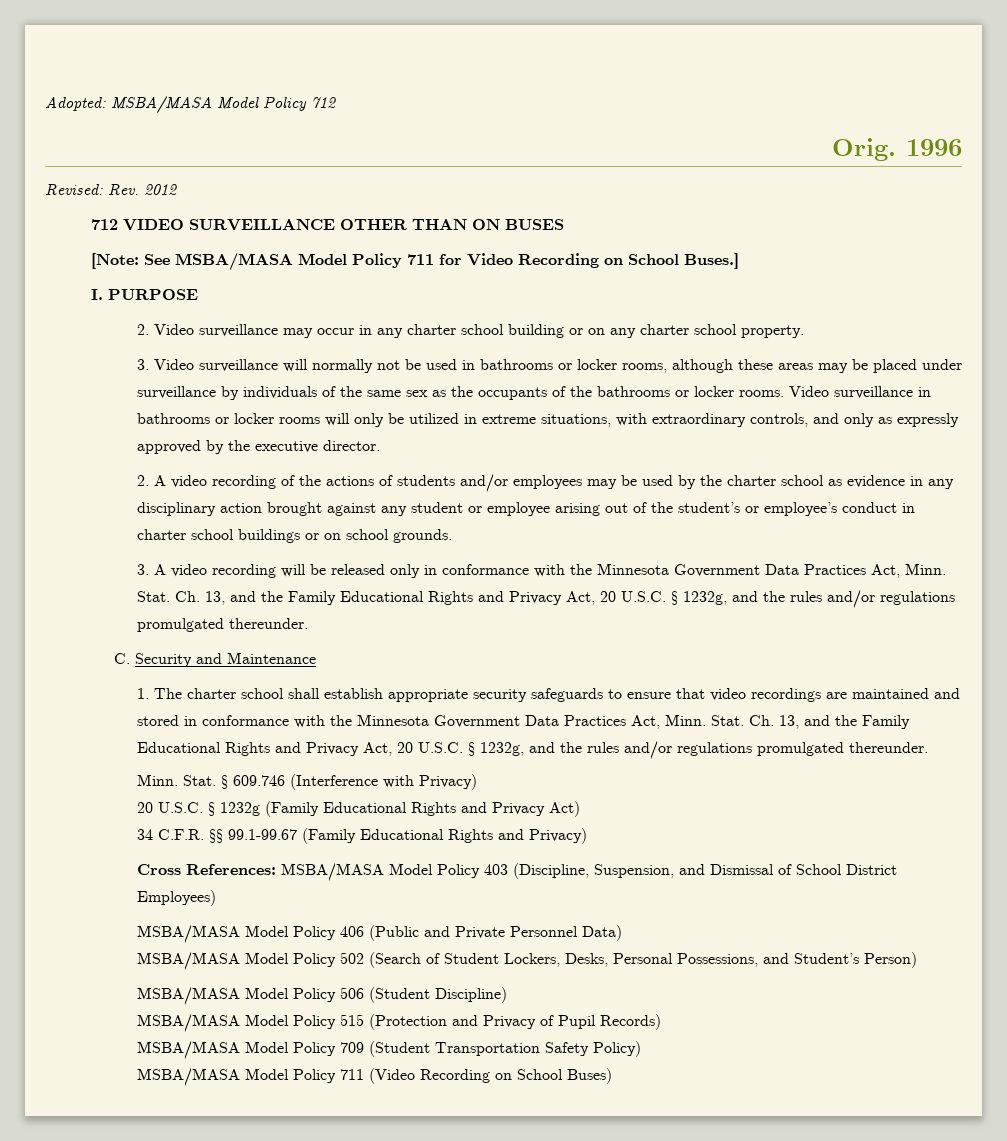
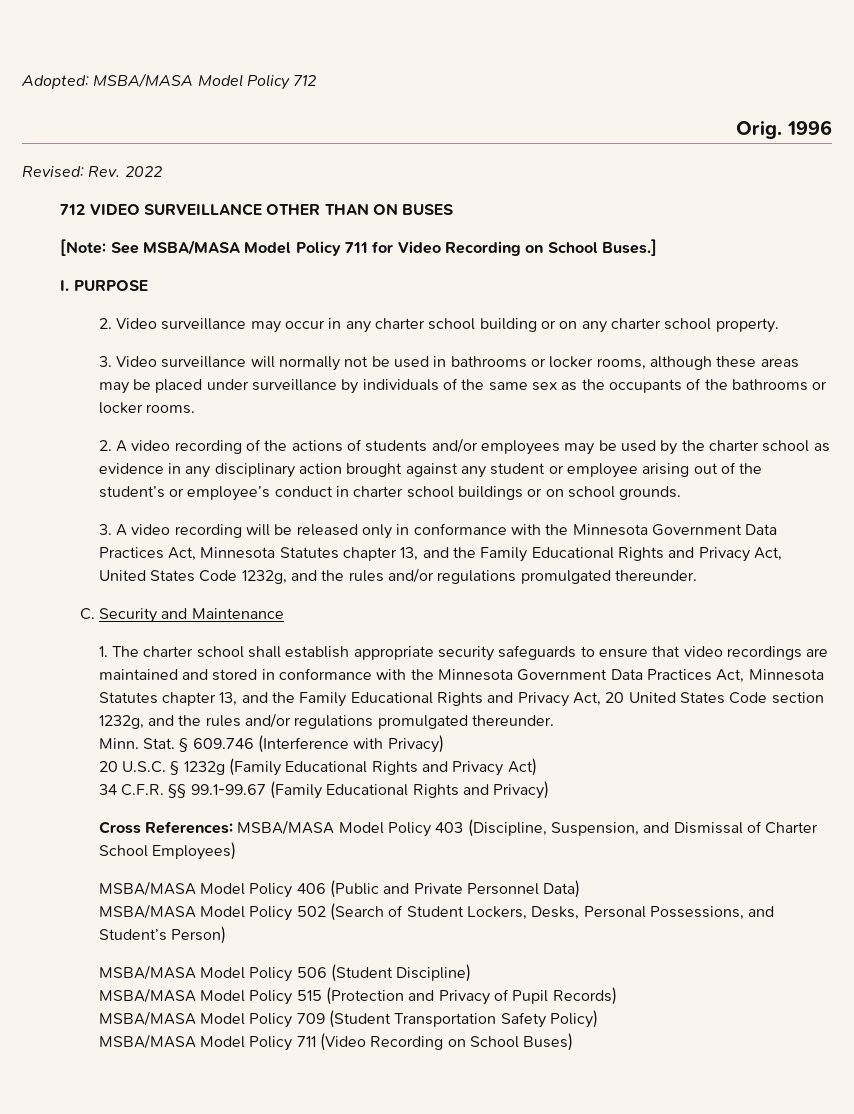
- Revised: Rev. 2012
+ Revised: Rev. 2022
- Video surveillance in bathrooms or locker rooms will only be utilized in extreme situations, with extraordinary controls, and only as expressly approved by the executive director.
- 3. A video recording will be released only in conformance with the Minnesota Government Data Practices Act, Minn. Stat. Ch. 13, and the Family Educational Rights and Privacy Act, 20 U.S.C. § 1232g, and the rules and/or regulations promulgated thereunder.
+ 3. A video recording will be released only in conformance with the Minnesota Government Data Practices Act, Minnesota Statutes chapter 13, and the Family Educational Rights and Privacy Act, United States Code 1232g, and the rules and/or regulations promulgated thereunder.
- 1. The charter school shall establish appropriate security safeguards to ensure that video recordings are maintained and stored in conformance with the Minnesota Government Data Practices Act, Minn. Stat. Ch. 13, and the Family Educational Rights and Privacy Act, 20 U.S.C. § 1232g, and the rules and/or regulations promulgated thereunder.
+ 1. The charter school shall establish appropriate security safeguards to ensure that video recordings are maintained and stored in conformance with the Minnesota Government Data Practices Act, Minnesota Statutes chapter 13, and the Family Educational Rights and Privacy Act, 20 United States Code section 1232g, and the rules and/or regulations promulgated thereunder.
- Cross References: MSBA/MASA Model Policy 403 (Discipline, Suspension, and Dismissal of School District Employees)
+ Cross References: MSBA/MASA Model Policy 403 (Discipline, Suspension, and Dismissal of Charter School Employees)

